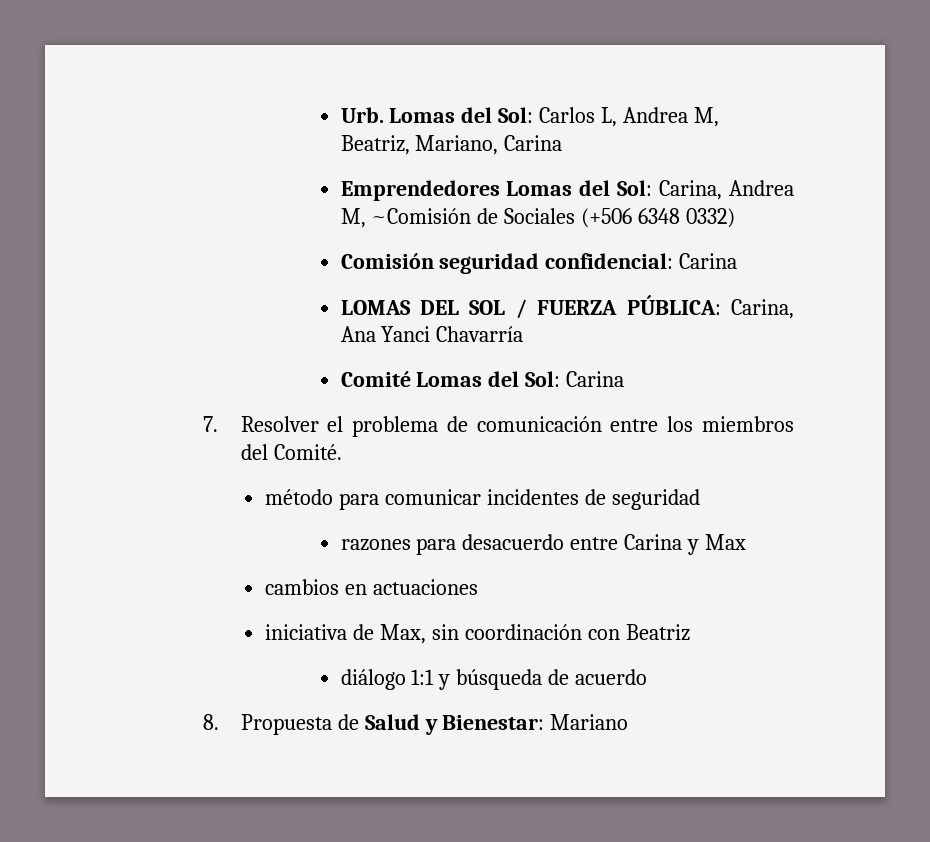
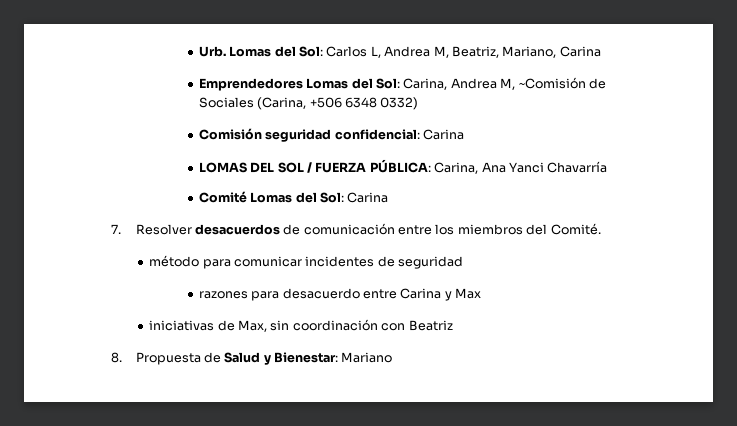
- Emprendedores Lomas del Sol: Carina, Andrea M, ~Comisión de Sociales (+506 6348 0332)
+ Emprendedores Lomas del Sol: Carina, Andrea M, ~Comisión de Sociales (Carina, +506 6348 0332)
- 7. Resolver el problema de comunicación entre los miembros del Comité.
+ 7. Resolver desacuerdos de comunicación entre los miembros del Comité.
- cambios en actuaciones
- iniciativa de Max, sin coordinación con Beatriz
+ iniciativas de Max, sin coordinación con Beatriz
- diálogo 1:1 y búsqueda de acuerdo

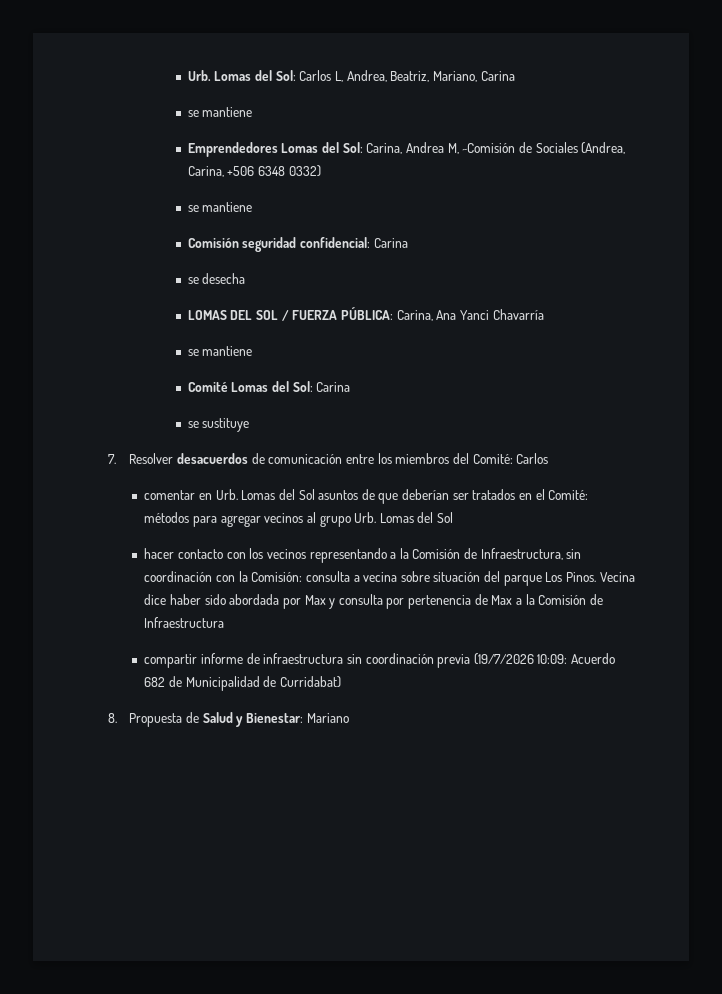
- Urb. Lomas del Sol: Carlos L, Andrea M, Beatriz, Mariano, Carina
+ Urb. Lomas del Sol: Carlos L, Andrea, Beatriz, Mariano, Carina
+ se mantiene
- Emprendedores Lomas del Sol: Carina, Andrea M, ~Comisión de Sociales (Carina, +506 6348 0332)
+ Emprendedores Lomas del Sol: Carina, Andrea M, ~Comisión de Sociales (Andrea, Carina, +506 6348 0332)
+ se mantiene
+ se desecha
  LOMAS DEL SOL / FUERZA PÚBLICA: Carina, Ana Yanci Chavarría
+ se mantiene
+ se sustituye
- 7. Resolver desacuerdos de comunicación entre los miembros del Comité.
- método para comunicar incidentes de seguridad
- razones para desacuerdo entre Carina y Max
- iniciativas de Max, sin coordinación con Beatriz
+ 7. Resolver desacuerdos de comunicación entre los miembros del Comité: Carlos
+ comentar en Urb. Lomas del Sol asuntos de que deberían ser tratados en el Comité: métodos para agregar vecinos al grupo Urb. Lomas del Sol
+ hacer contacto con los vecinos representando a la Comisión de Infraestructura, sin coordinación con la Comisión: consulta a vecina sobre situación del parque Los Pinos. Vecina dice haber sido abordada por Max y consulta por pertenencia de Max a la Comisión de Infraestructura
+ compartir informe de infraestructura sin coordinación previa (19/7/2026 10:09: Acuerdo 682 de Municipalidad de Curridabat)

